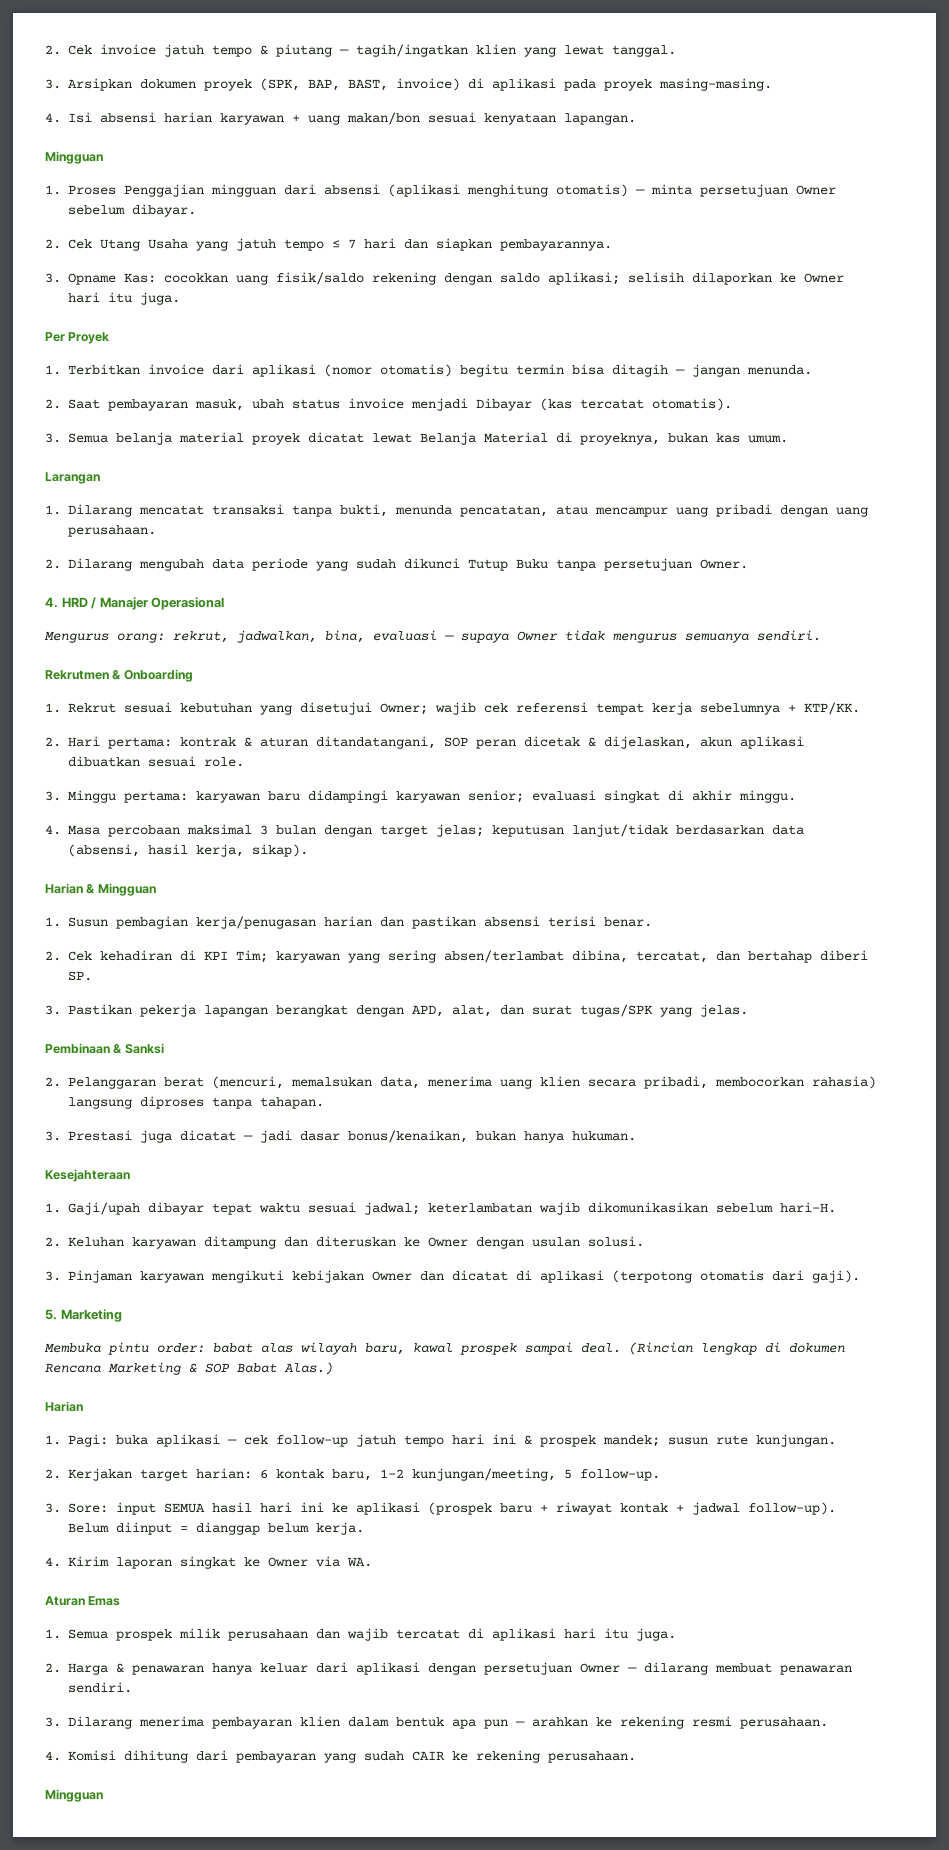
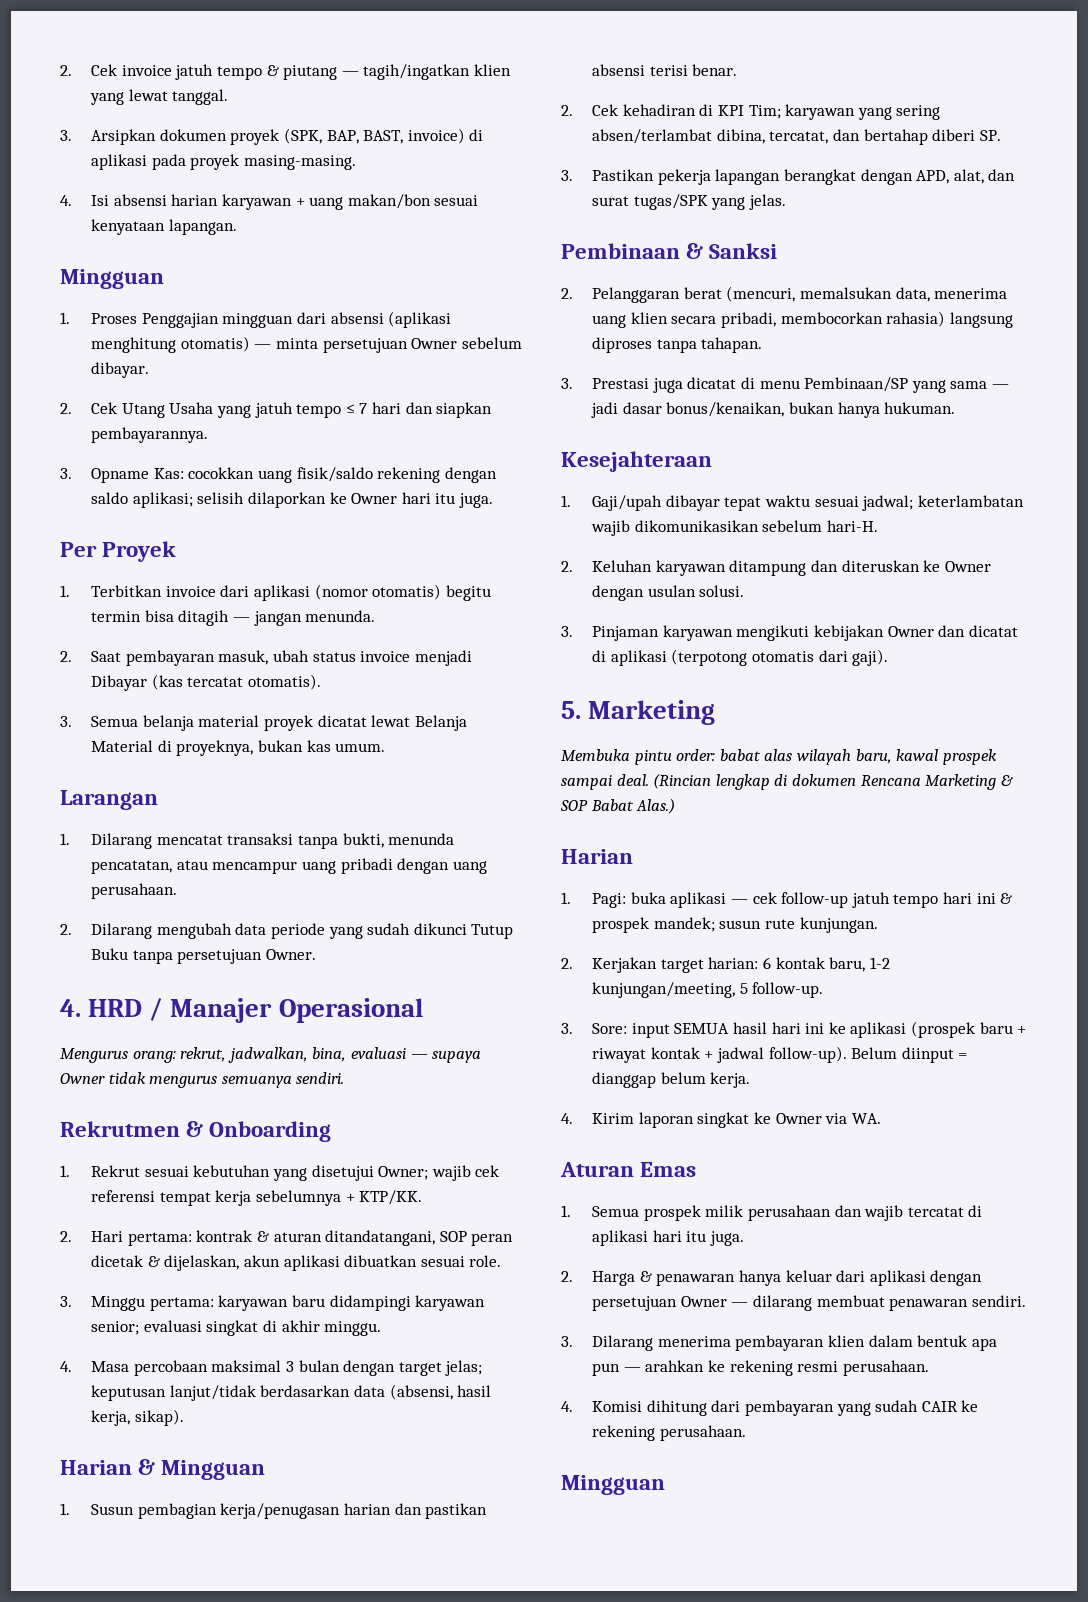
- 3. Prestasi juga dicatat — jadi dasar bonus/kenaikan, bukan hanya hukuman.
+ 3. Prestasi juga dicatat di menu Pembinaan/SP yang sama — jadi dasar bonus/kenaikan, bukan hanya hukuman.

